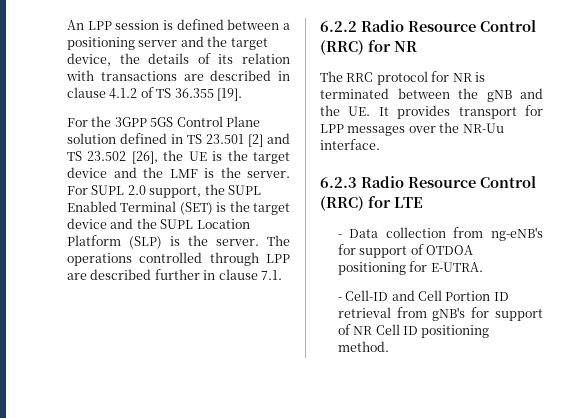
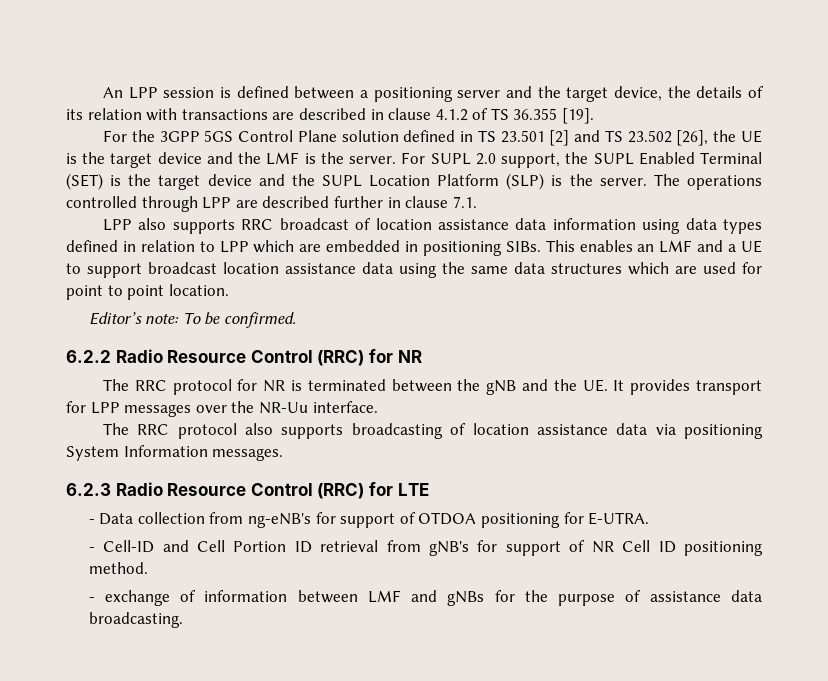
+ LPP also supports RRC broadcast of location assistance data information using data types defined in relation to LPP which are embedded in positioning SIBs. This enables an LMF and a UE to support broadcast location assistance data using the same data structures which are used for point to point location.
+ Editor’s note: To be confirmed.
+ The RRC protocol also supports broadcasting of location assistance data via positioning System Information messages.
+ - exchange of information between LMF and gNBs for the purpose of assistance data broadcasting.

